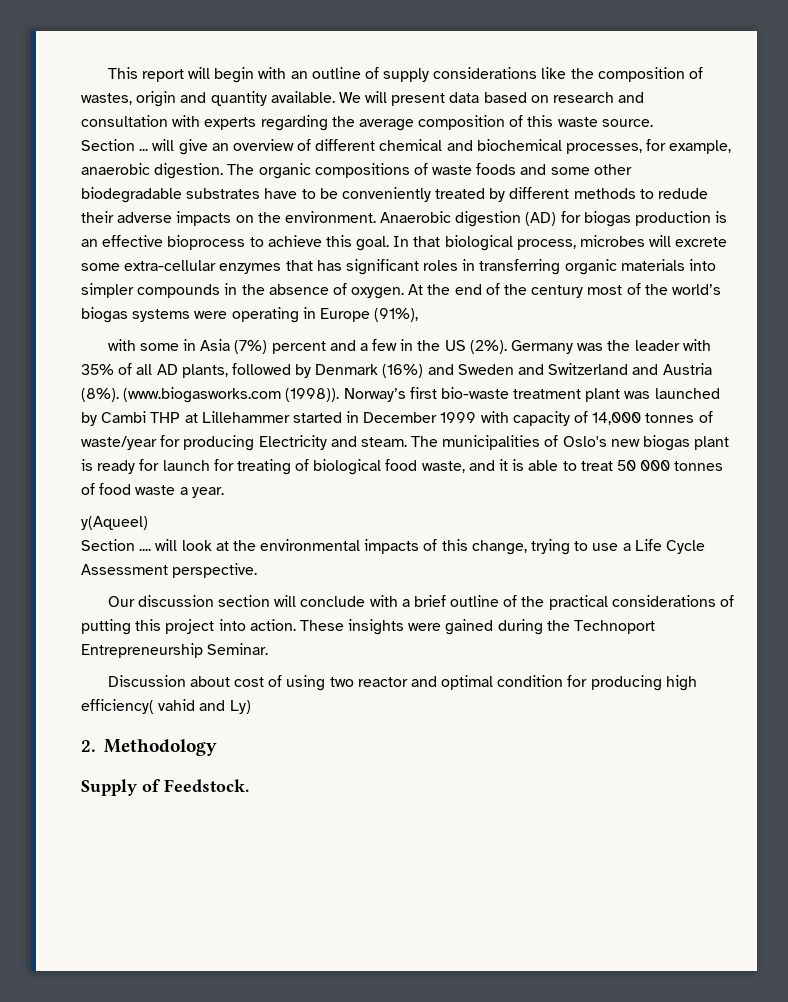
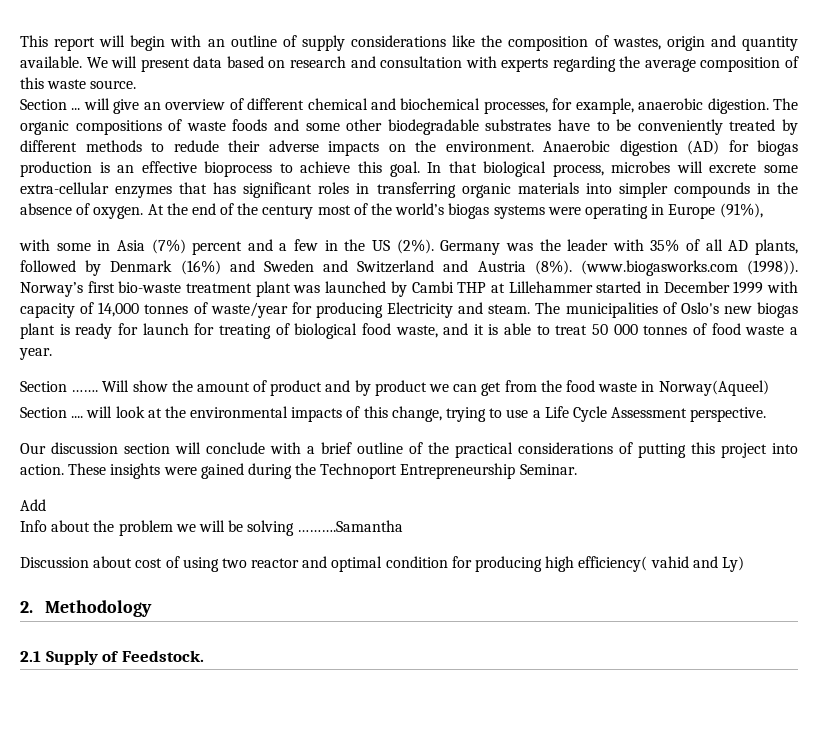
- y(Aqueel)
+ Section ……. Will show the amount of product and by product we can get from the food waste in Norway(Aqueel)
+ Add
+ Info about the problem we will be solving ……….Samantha
- Supply of Feedstock.
+ 2.1 Supply of Feedstock.

